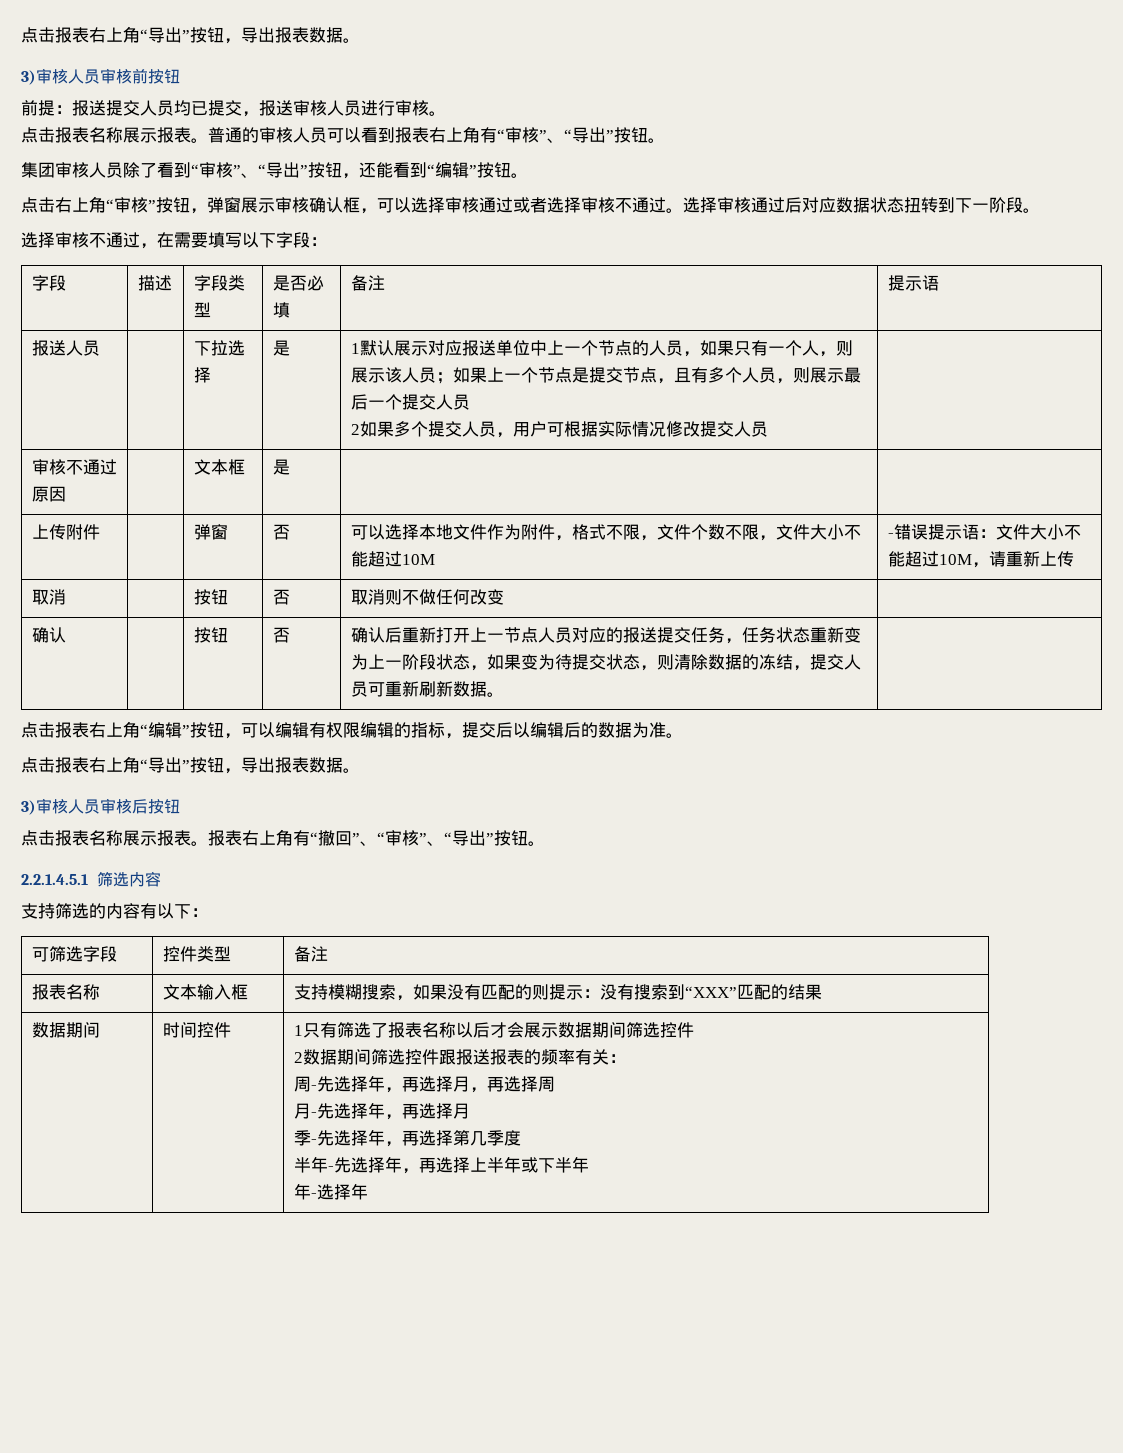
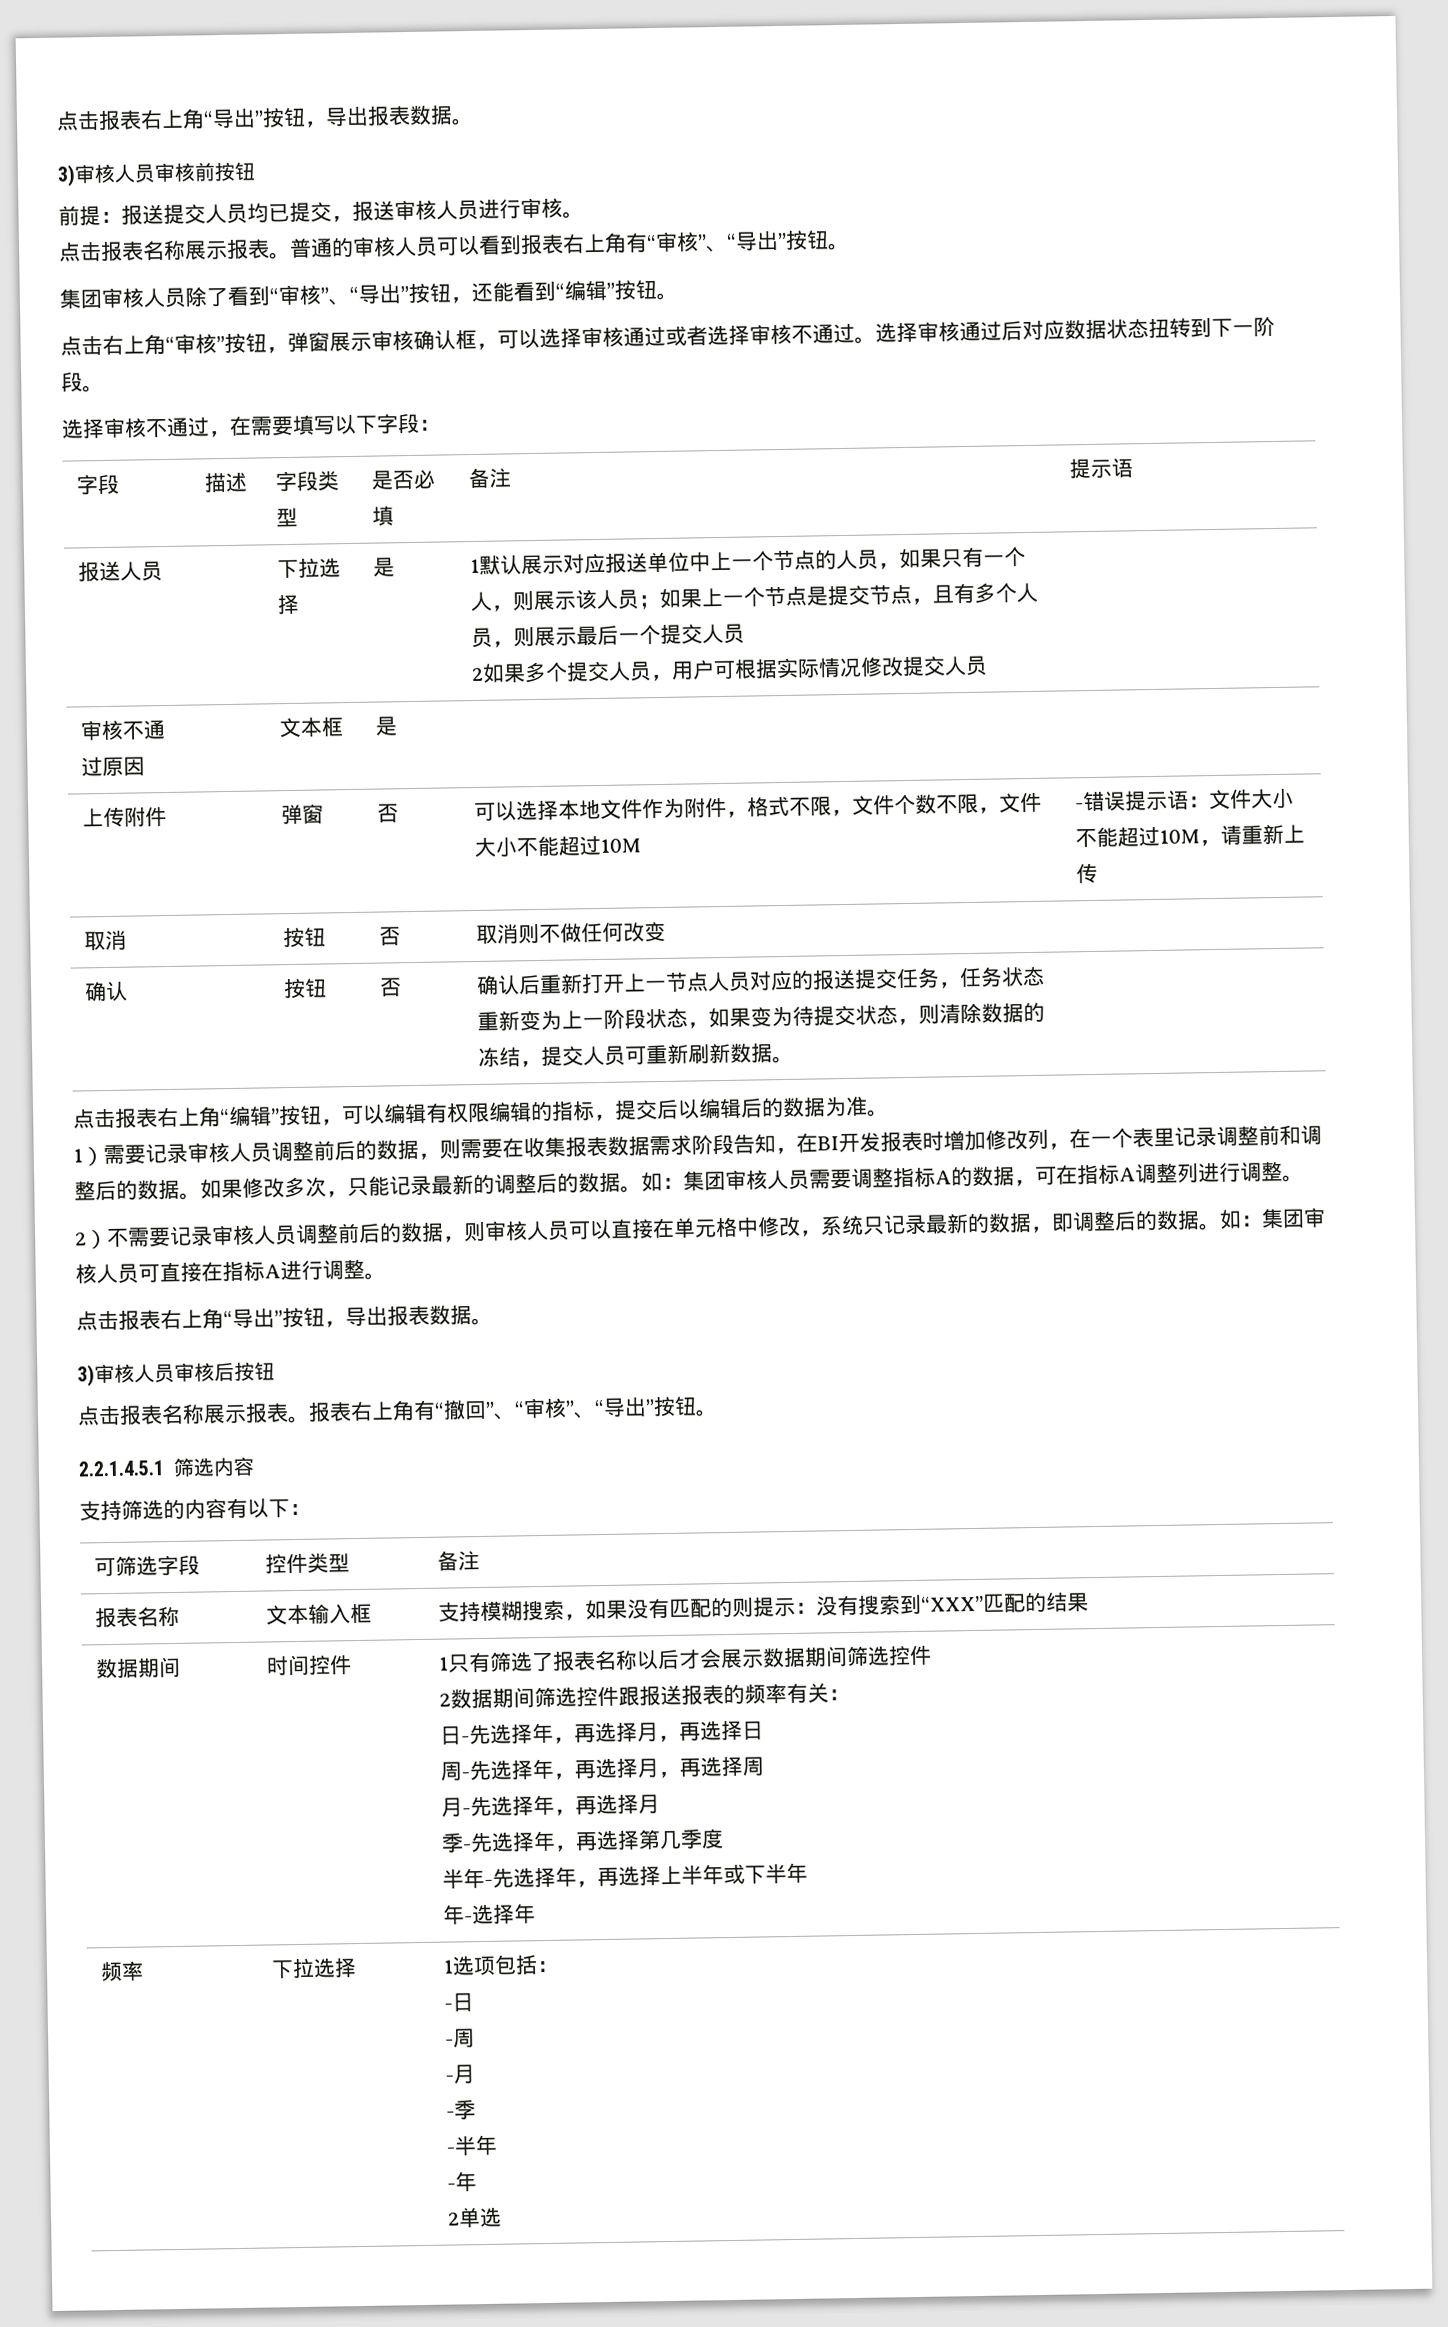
+ 1）需要记录审核人员调整前后的数据，则需要在收集报表数据需求阶段告知，在BI开发报表时增加修改列，在一个表里记录调整前和调整后的数据。如果修改多次，只能记录最新的调整后的数据。如：集团审核人员需要调整指标A的数据，可在指标A调整列进行调整。
+ 2）不需要记录审核人员调整前后的数据，则审核人员可以直接在单元格中修改，系统只记录最新的数据，即调整后的数据。如：集团审核人员可直接在指标A进行调整。
+ 日-先选择年，再选择月，再选择日
+ 频率 | 下拉选择 | 1选项包括：
+ -日
+ -周
+ -月
+ -季
+ -半年
+ -年
+ 2单选

